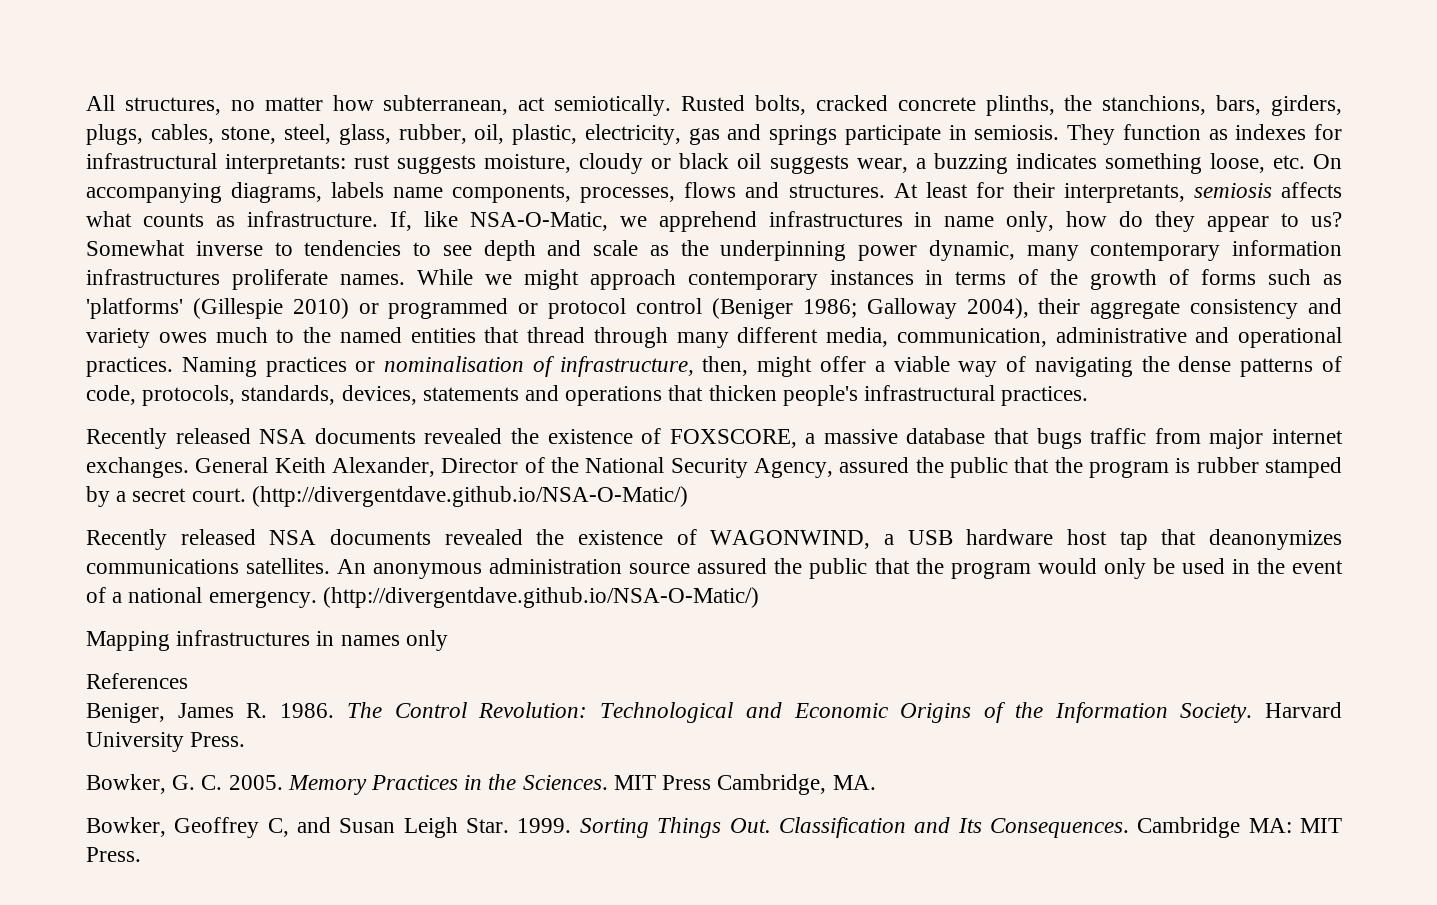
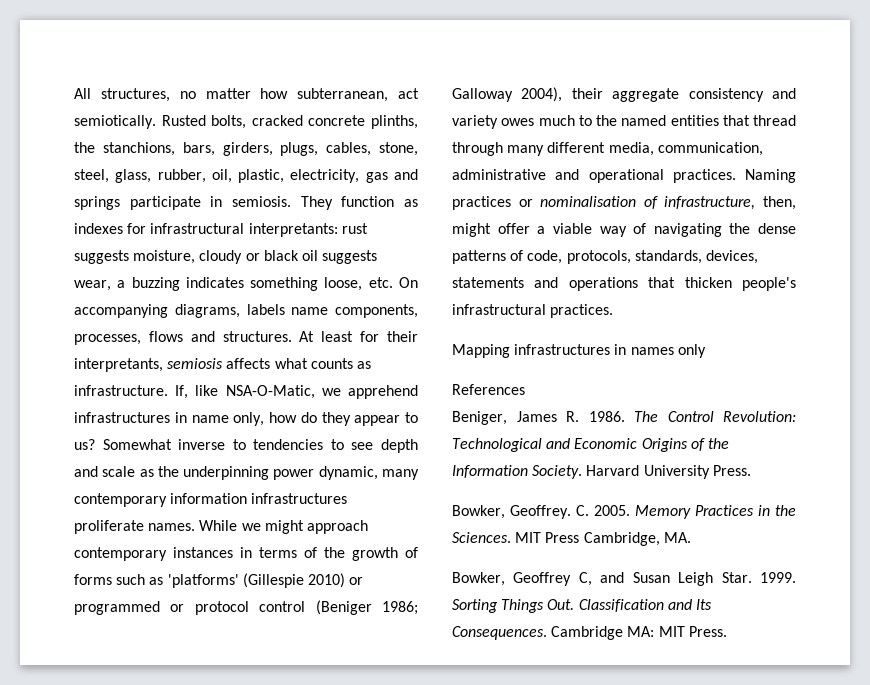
- Recently released NSA documents revealed the existence of FOXSCORE, a massive database that bugs traffic from major internet exchanges. General Keith Alexander, Director of the National Security Agency, assured the public that the program is rubber stamped by a secret court. (http://divergentdave.github.io/NSA-O-Matic/)
- Recently released NSA documents revealed the existence of WAGONWIND, a USB hardware host tap that deanonymizes communications satellites. An anonymous administration source assured the public that the program would only be used in the event of a national emergency. (http://divergentdave.github.io/NSA-O-Matic/)
- Bowker, G. C. 2005.
+ Bowker, Geoffrey. C. 2005.

